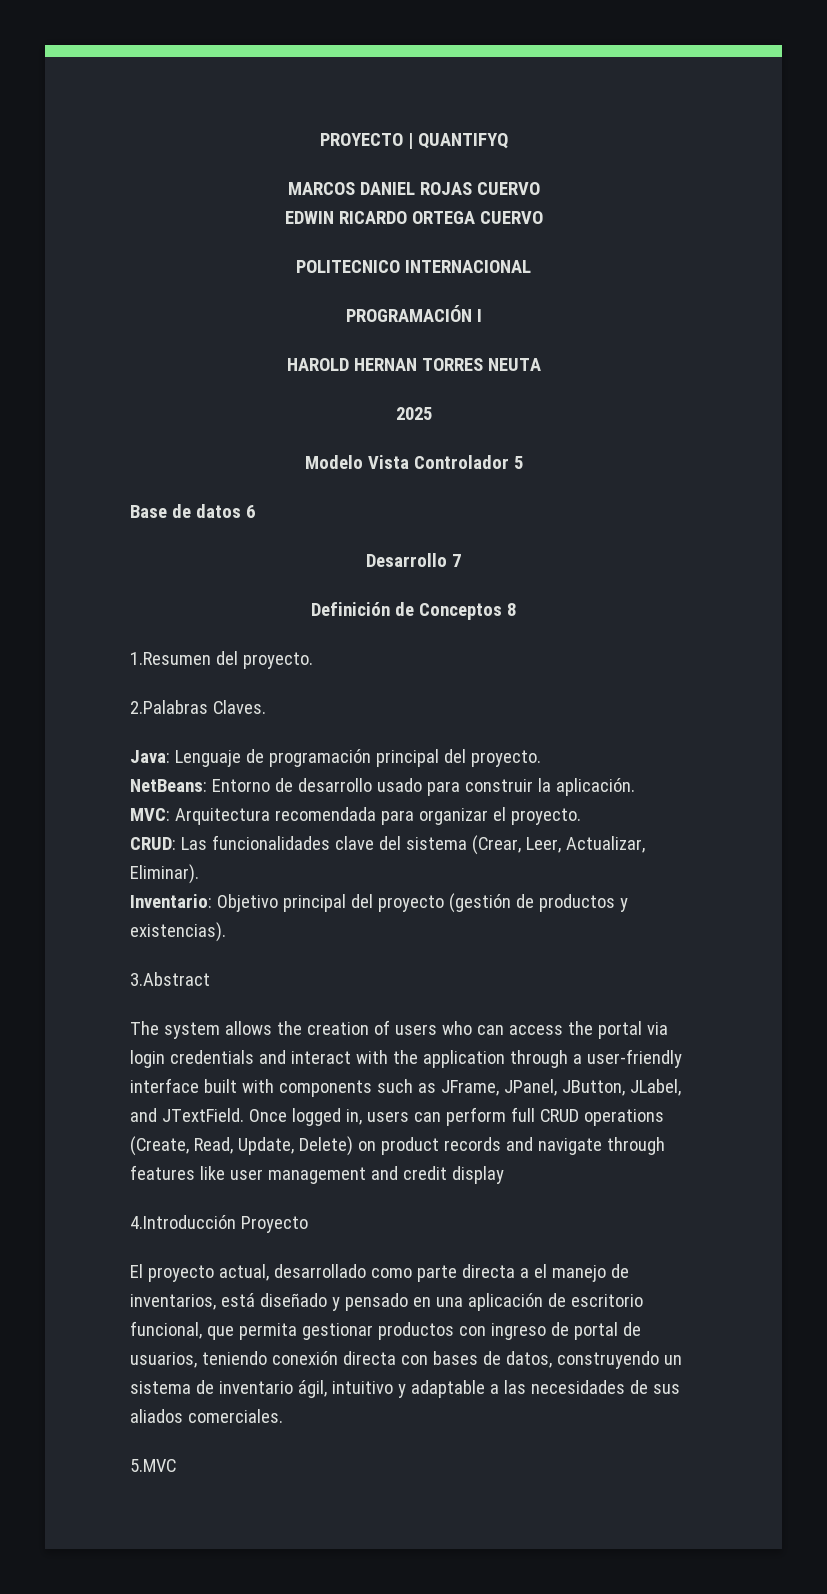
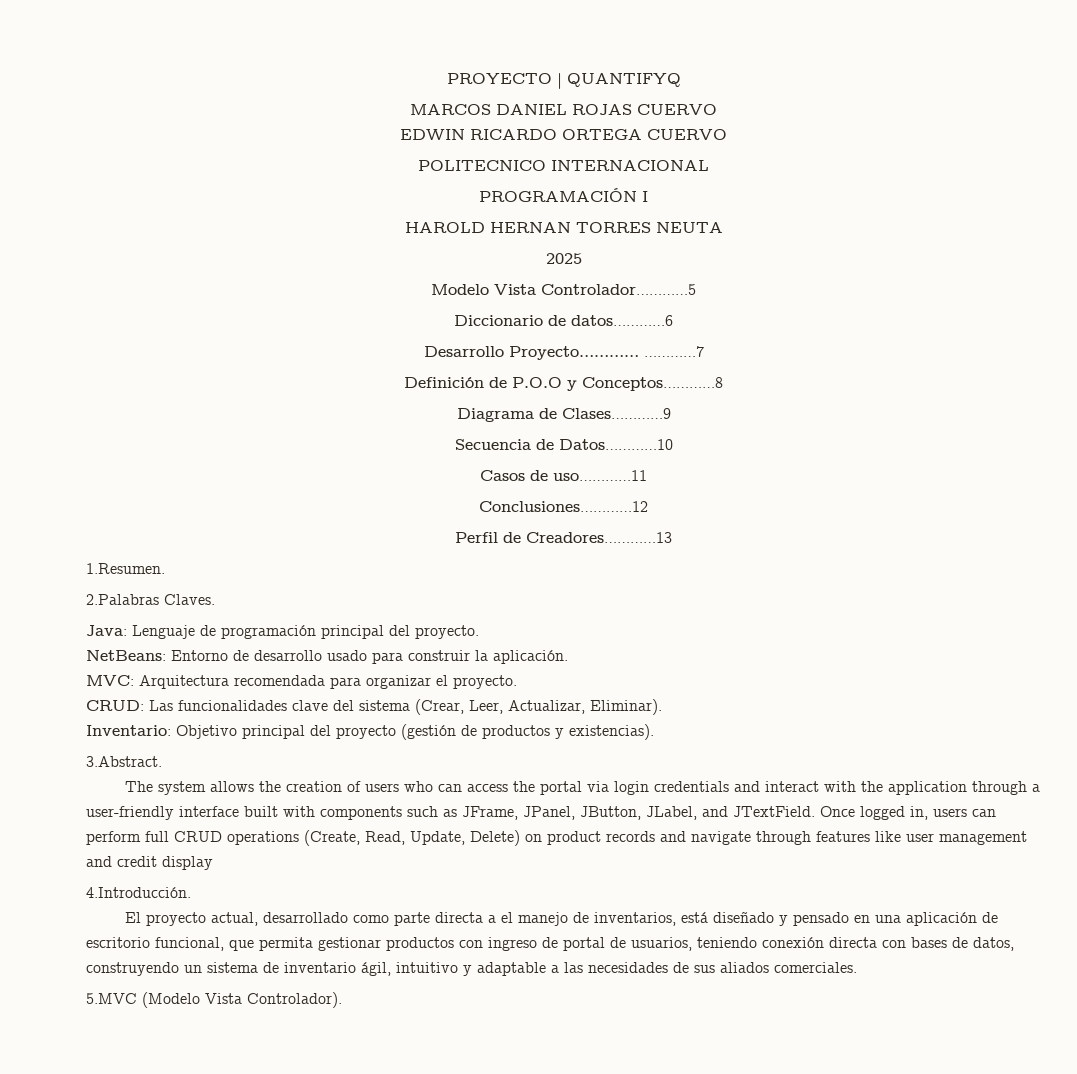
- Modelo Vista Controlador 5
- Base de datos 6
+ Modelo Vista Controlador…………5
+ Diccionario de datos…………6
- Desarrollo 7
+ Desarrollo Proyecto………… …………7
- Definición de Conceptos 8
- 1.Resumen del proyecto.
+ Definición de P.O.O y Conceptos…………8
+ Diagrama de Clases…………9
+ Secuencia de Datos…………10
+ Casos de uso…………11
+ Conclusiones…………12
+ Perfil de Creadores…………13
+ 1.Resumen.
- 3.Abstract
+ 3.Abstract.
- 4.Introducción Proyecto
+ 4.Introducción.
- 5.MVC
+ 5.MVC (Modelo Vista Controlador).

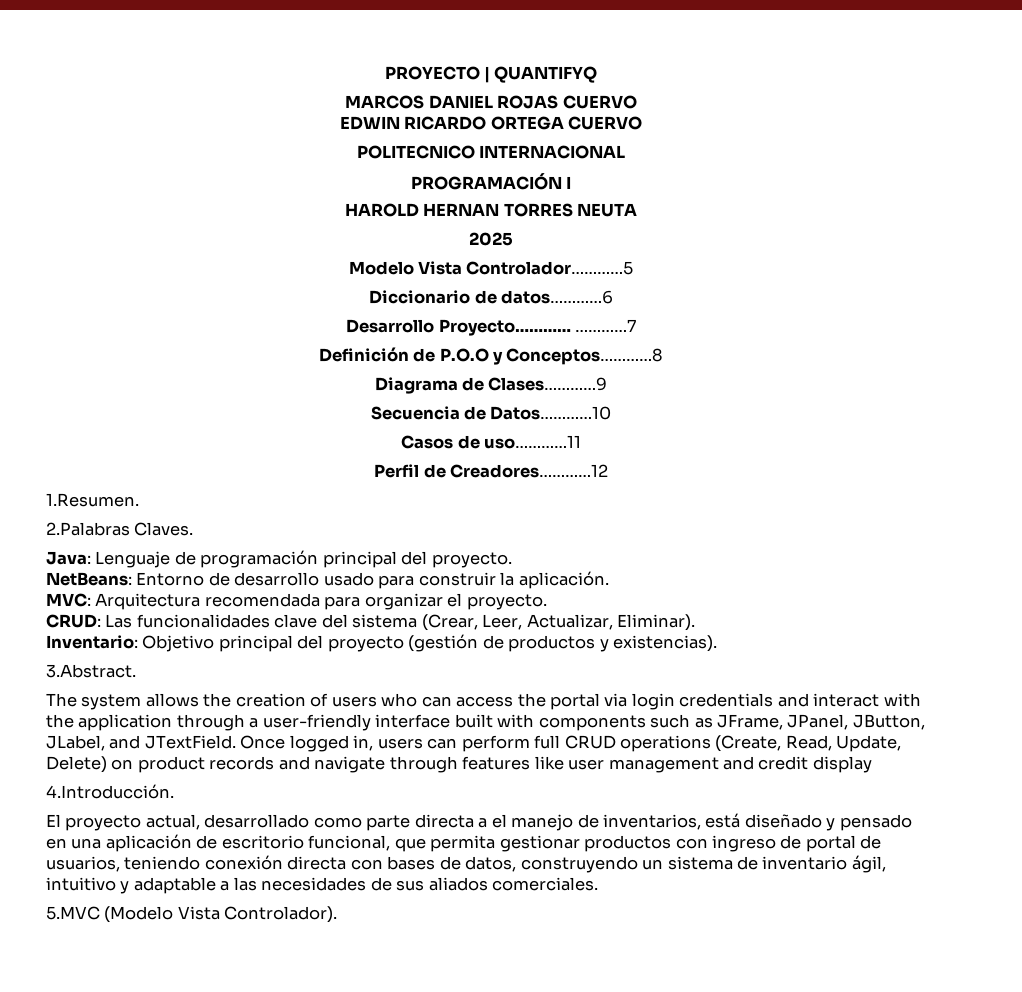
- Conclusiones…………12
- Perfil de Creadores…………13
+ Perfil de Creadores…………12

